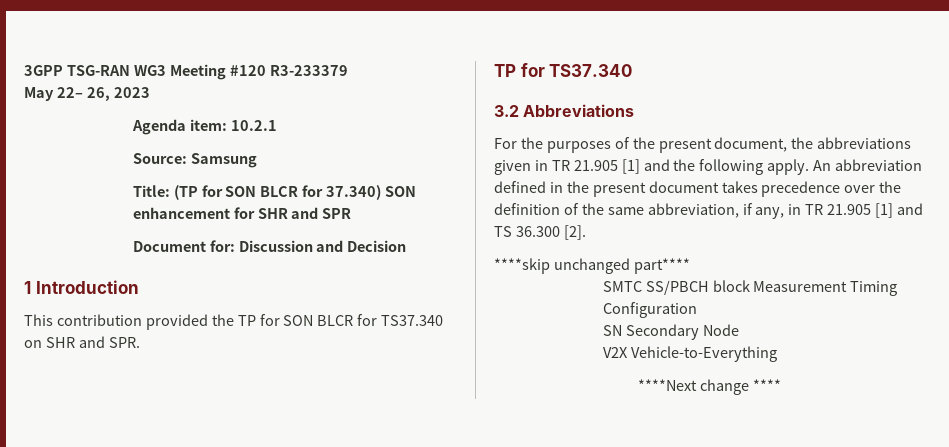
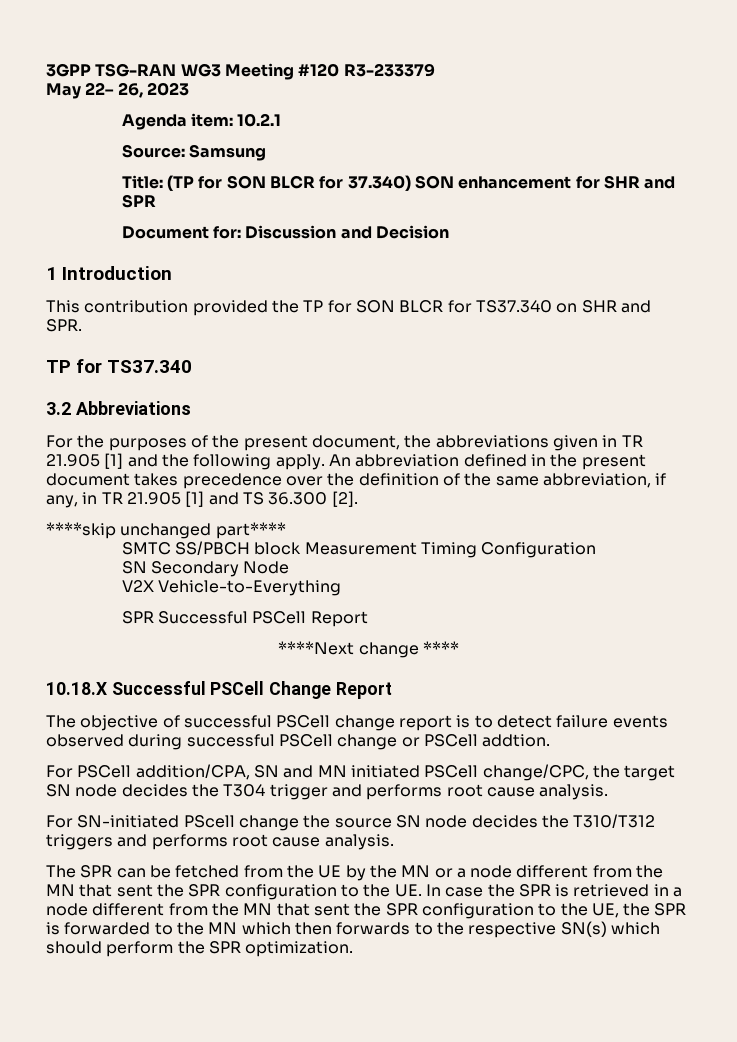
+ SPR Successful PSCell Report
+ 10.18.X Successful PSCell Change Report
+ The objective of successful PSCell change report is to detect failure events observed during successful PSCell change or PSCell addtion.
+ For PSCell addition/CPA, SN and MN initiated PSCell change/CPC, the target SN node decides the T304 trigger and performs root cause analysis.
+ For SN-initiated PScell change the source SN node decides the T310/T312 triggers and performs root cause analysis.
+ The SPR can be fetched from the UE by the MN or a node different from the MN that sent the SPR configuration to the UE. In case the SPR is retrieved in a node different from the MN that sent the SPR configuration to the UE, the SPR is forwarded to the MN which then forwards to the respective SN(s) which should perform the SPR optimization.

